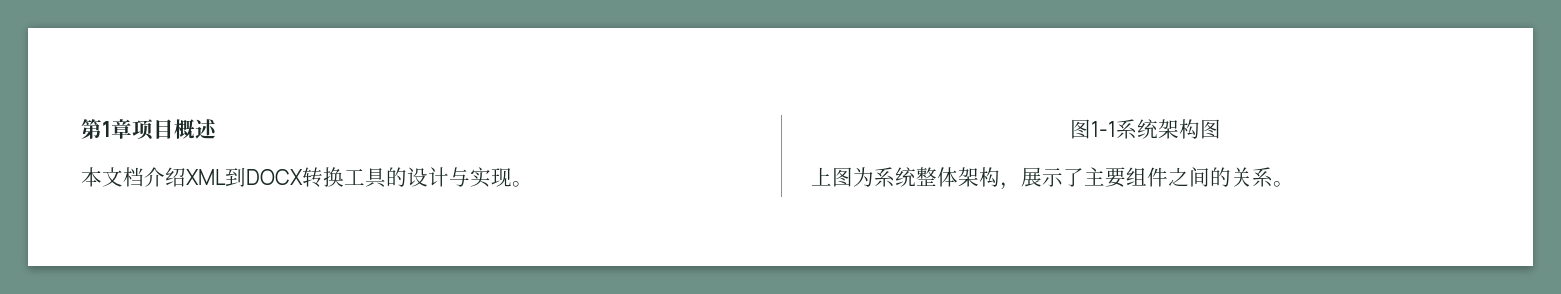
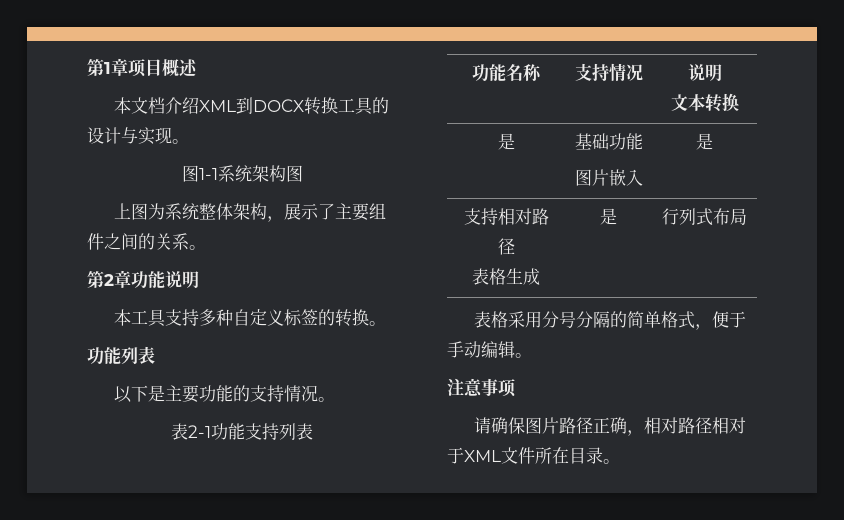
+ 第2章功能说明
+ 本工具支持多种自定义标签的转换。
+ 功能列表
+ 以下是主要功能的支持情况。
+ 表2-1功能支持列表
+ 功能名称 | 支持情况 | 说明
+ 文本转换
+ 是 | 基础功能
+ 图片嵌入 | 是
+ 支持相对路径
+ 表格生成 | 是 | 行列式布局
+ 表格采用分号分隔的简单格式，便于手动编辑。
+ 注意事项
+ 请确保图片路径正确，相对路径相对于XML文件所在目录。

